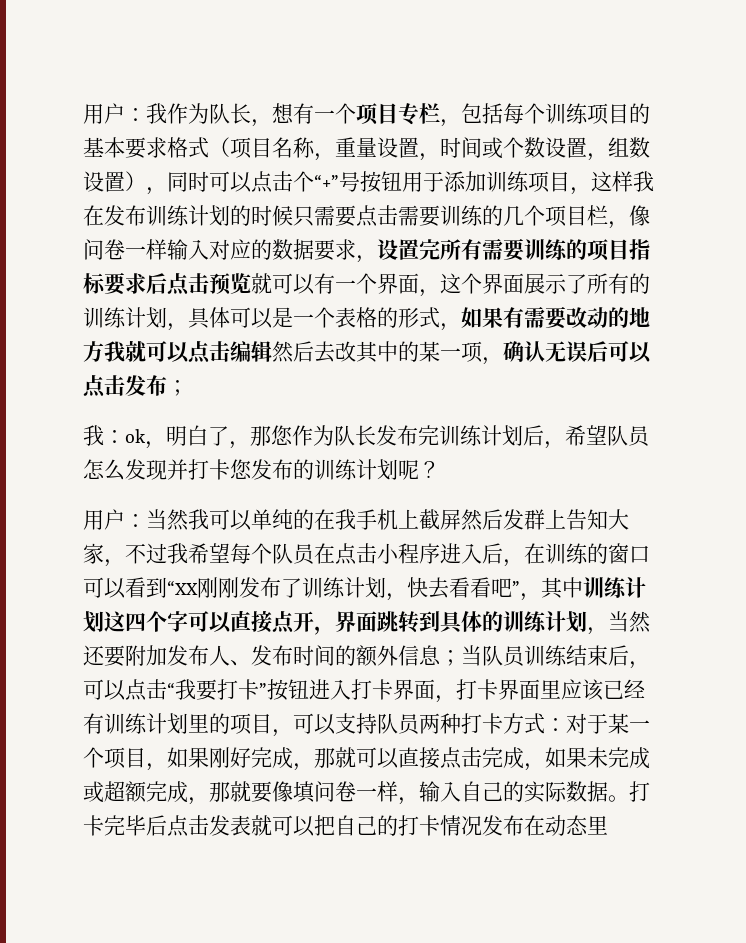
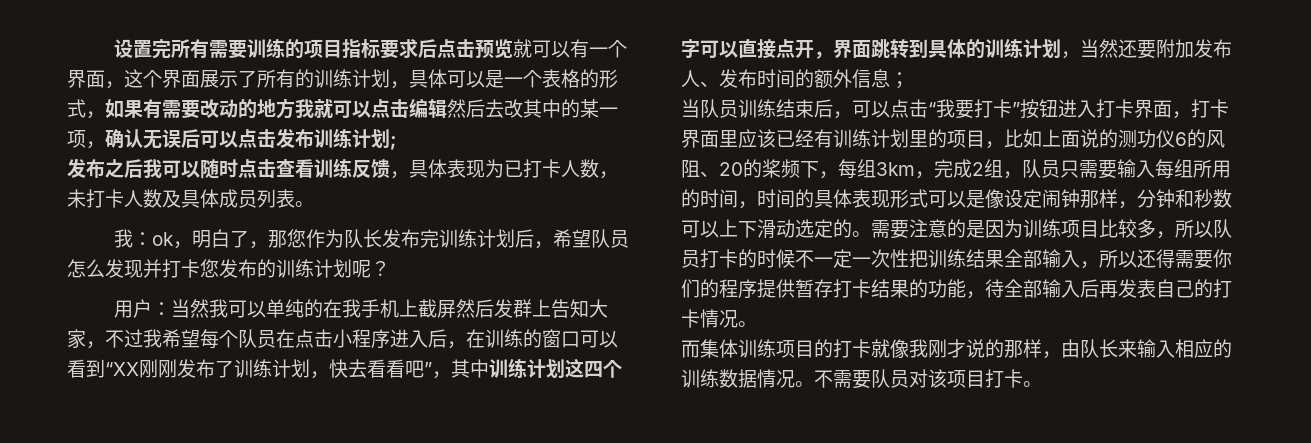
- 用户：我作为队长，想有一个项目专栏，包括每个训练项目的基本要求格式（项目名称，重量设置，时间或个数设置，组数设置），同时可以点击个“+”号按钮用于添加训练项目，这样我在发布训练计划的时候只需要点击需要训练的几个项目栏，像问卷一样输入对应的数据要求，设置完所有需要训练的项目指标要求后点击预览就可以有一个界面，这个界面展示了所有的训练计划，具体可以是一个表格的形式，如果有需要改动的地方我就可以点击编辑然后去改其中的某一项，确认无误后可以点击发布；
+ 设置完所有需要训练的项目指标要求后点击预览就可以有一个界面，这个界面展示了所有的训练计划，具体可以是一个表格的形式，如果有需要改动的地方我就可以点击编辑然后去改其中的某一项，确认无误后可以点击发布训练计划;
+ 发布之后我可以随时点击查看训练反馈，具体表现为已打卡人数，未打卡人数及具体成员列表。
- 当然我可以单纯的在我手机上截屏然后发群上告知大家，不过我希望每个队员在点击小程序进入后，在训练的窗口可以看到“XX刚刚发布了训练计划，快去看看吧”，其中训练计划这四个字可以直接点开，界面跳转到具体的训练计划，当然还要附加发布人、发布时间的额外信息；当队员训练结束后，可以点击“我要打卡”按钮进入打卡界面，打卡界面里应该已经有训练计划里的项目，可以支持队员两种打卡方式：对于某一个项目，如果刚好完成，那就可以直接点击完成，如果未完成或超额完成，那就要像填问卷一样，输入自己的实际数据。打卡完毕后点击发表就可以把自己的打卡情况发布在动态里
+ 当然我可以单纯的在我手机上截屏然后发群上告知大家，不过我希望每个队员在点击小程序进入后，在训练的窗口可以看到“XX刚刚发布了训练计划，快去看看吧”，其中训练计划这四个字可以直接点开，界面跳转到具体的训练计划，当然还要附加发布人、发布时间的额外信息；
+ 当队员训练结束后，可以点击“我要打卡”按钮进入打卡界面，打卡界面里应该已经有训练计划里的项目，比如上面说的测功仪6的风阻、20的桨频下，每组3km，完成2组，队员只需要输入每组所用的时间，时间的具体表现形式可以是像设定闹钟那样，分钟和秒数可以上下滑动选定的。需要注意的是因为训练项目比较多，所以队员打卡的时候不一定一次性把训练结果全部输入，所以还得需要你们的程序提供暂存打卡结果的功能，待全部输入后再发表自己的打卡情况。
+ 而集体训练项目的打卡就像我刚才说的那样，由队长来输入相应的训练数据情况。不需要队员对该项目打卡。

